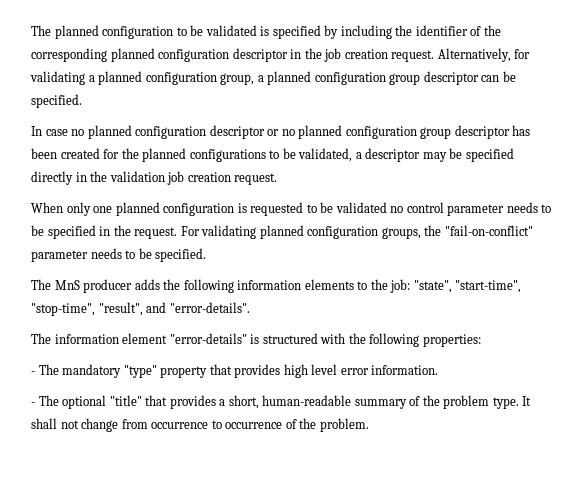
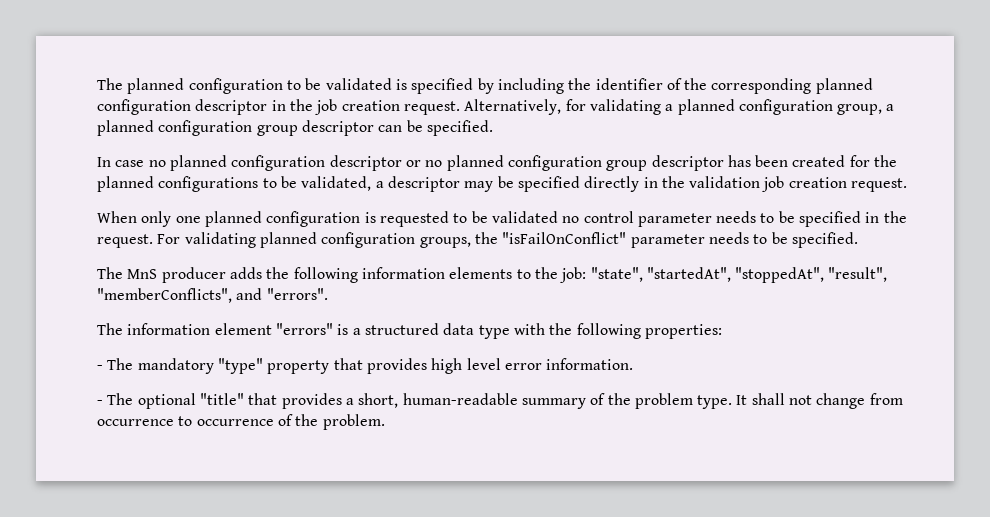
- For validating planned configuration groups, the "fail-on-conflict" parameter needs to be specified.
+ For validating planned configuration groups, the "isFailOnConflict" parameter needs to be specified.
- The MnS producer adds the following information elements to the job: "state", "start-time", "stop-time", "result", and "error-details".
- The information element "error-details" is structured with the following properties:
+ The MnS producer adds the following information elements to the job: "state", "startedAt", "stoppedAt", "result", "memberConflicts", and "errors".
+ The information element "errors" is a structured data type with the following properties:

